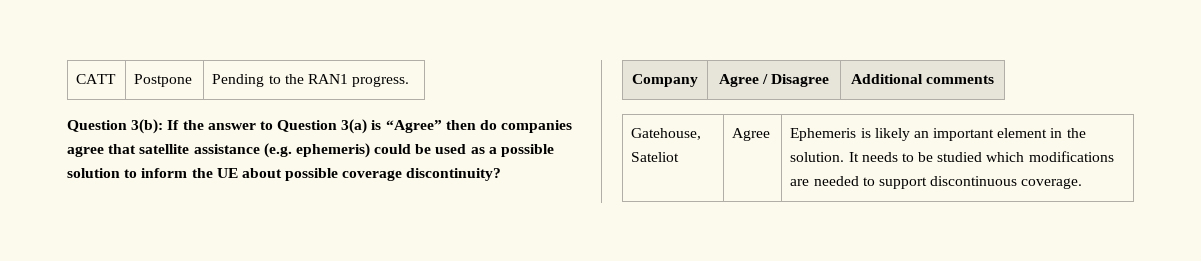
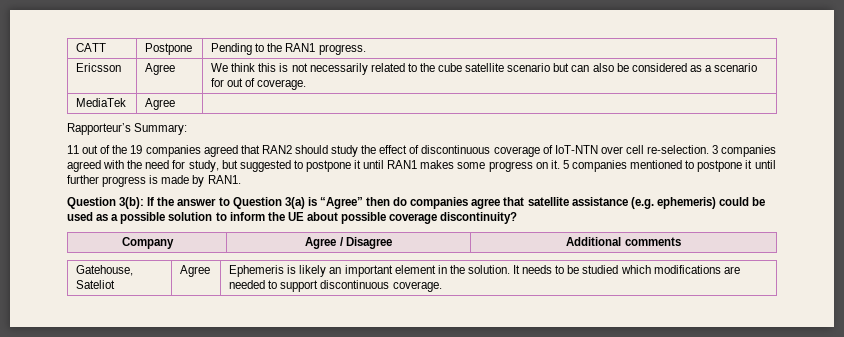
+ Ericsson | Agree | We think this is not necessarily related to the cube satellite scenario but can also be considered as a scenario for out of coverage.
+ MediaTek | Agree |
+ Rapporteur’s Summary:
+ 11 out of the 19 companies agreed that RAN2 should study the effect of discontinuous coverage of IoT-NTN over cell re-selection. 3 companies agreed with the need for study, but suggested to postpone it until RAN1 makes some progress on it. 5 companies mentioned to postpone it until further progress is made by RAN1.

